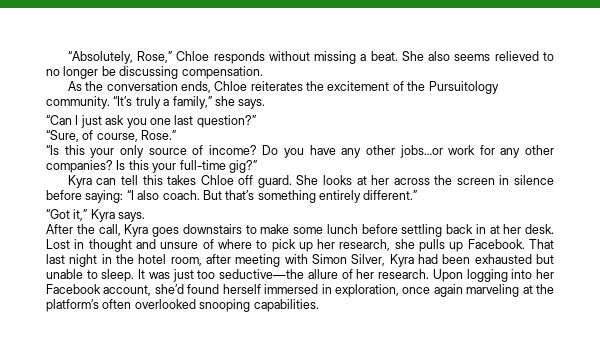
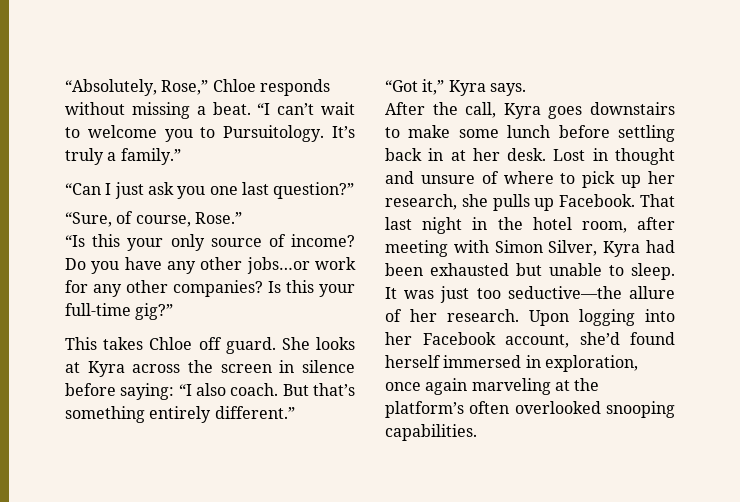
- She also seems relieved to no longer be discussing compensation.
- As the conversation ends, Chloe reiterates the excitement of the Pursuitology community. “It’s truly a family,” she says.
+ “I can’t wait to welcome you to Pursuitology. It’s truly a family.”
- Kyra can tell this takes Chloe off guard.
+ This takes Chloe off guard.
- She looks at her across the screen in silence before saying: “I also coach.
+ She looks at Kyra across the screen in silence before saying: “I also coach.

